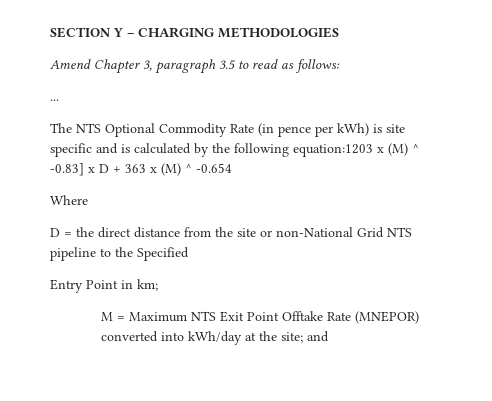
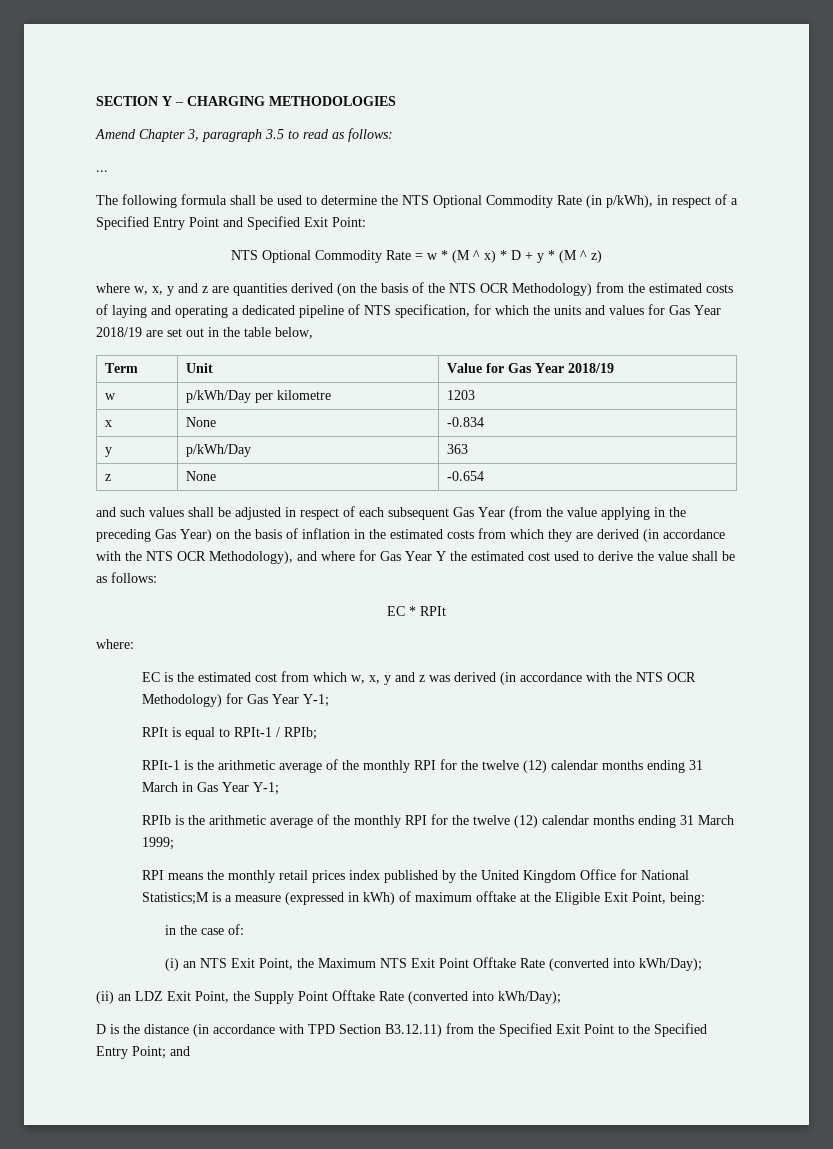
- The NTS Optional Commodity Rate (in pence per kWh) is site specific and is calculated by the following equation:1203 x (M) ^ -0.83] x D + 363 x (M) ^ -0.654
- Where
- D = the direct distance from the site or non-National Grid NTS pipeline to the Specified
- Entry Point in km;
- M = Maximum NTS Exit Point Offtake Rate (MNEPOR) converted into kWh/day at the site; and
+ The following formula shall be used to determine the NTS Optional Commodity Rate (in p/kWh), in respect of a Specified Entry Point and Specified Exit Point:
+ NTS Optional Commodity Rate = w * (M ^ x) * D + y * (M ^ z)
+ where w, x, y and z are quantities derived (on the basis of the NTS OCR Methodology) from the estimated costs of laying and operating a dedicated pipeline of NTS specification, for which the units and values for Gas Year 2018/19 are set out in the table below,
+ Term | Unit | Value for Gas Year 2018/19
+ w | p/kWh/Day per kilometre | 1203
+ x | None | -0.834
+ y | p/kWh/Day | 363
+ z | None | -0.654
+ and such values shall be adjusted in respect of each subsequent Gas Year (from the value applying in the preceding Gas Year) on the basis of inflation in the estimated costs from which they are derived (in accordance with the NTS OCR Methodology), and where for Gas Year Y the estimated cost used to derive the value shall be as follows:
+ EC * RPIt
+ where:
+ EC is the estimated cost from which w, x, y and z was derived (in accordance with the NTS OCR Methodology) for Gas Year Y-1;
+ RPIt is equal to RPIt-1 / RPIb;
+ RPIt-1 is the arithmetic average of the monthly RPI for the twelve (12) calendar months ending 31 March in Gas Year Y-1;
+ RPIb is the arithmetic average of the monthly RPI for the twelve (12) calendar months ending 31 March 1999;
+ RPI means the monthly retail prices index published by the United Kingdom Office for National Statistics;M is a measure (expressed in kWh) of maximum offtake at the Eligible Exit Point, being:
+ in the case of:
+ (i) an NTS Exit Point, the Maximum NTS Exit Point Offtake Rate (converted into kWh/Day);
+ (ii) an LDZ Exit Point, the Supply Point Offtake Rate (converted into kWh/Day);
+ D is the distance (in accordance with TPD Section B3.12.11) from the Specified Exit Point to the Specified Entry Point; and

